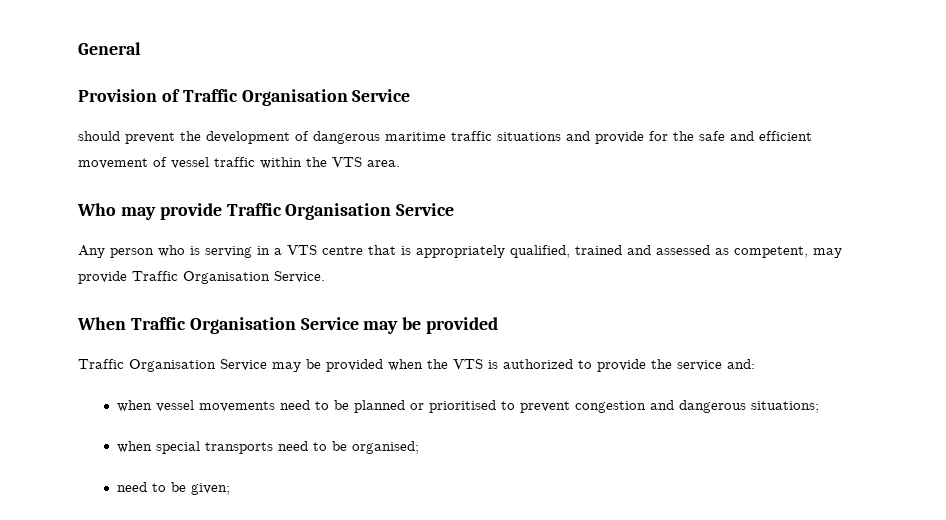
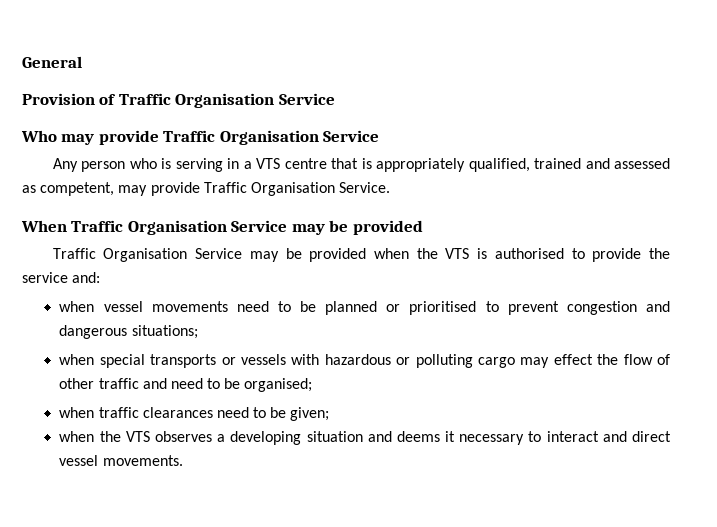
- should prevent the development of dangerous maritime traffic situations and provide for the safe and efficient movement of vessel traffic within the VTS area.
- Traffic Organisation Service may be provided when the VTS is authorized to provide the service and:
+ Traffic Organisation Service may be provided when the VTS is authorised to provide the service and:
- when special transports need to be organised;
+ when special transports or vessels with hazardous or polluting cargo may effect the flow of other traffic and need to be organised;
- need to be given;
+ when traffic clearances need to be given;
+ when the VTS observes a developing situation and deems it necessary to interact and direct vessel movements.

